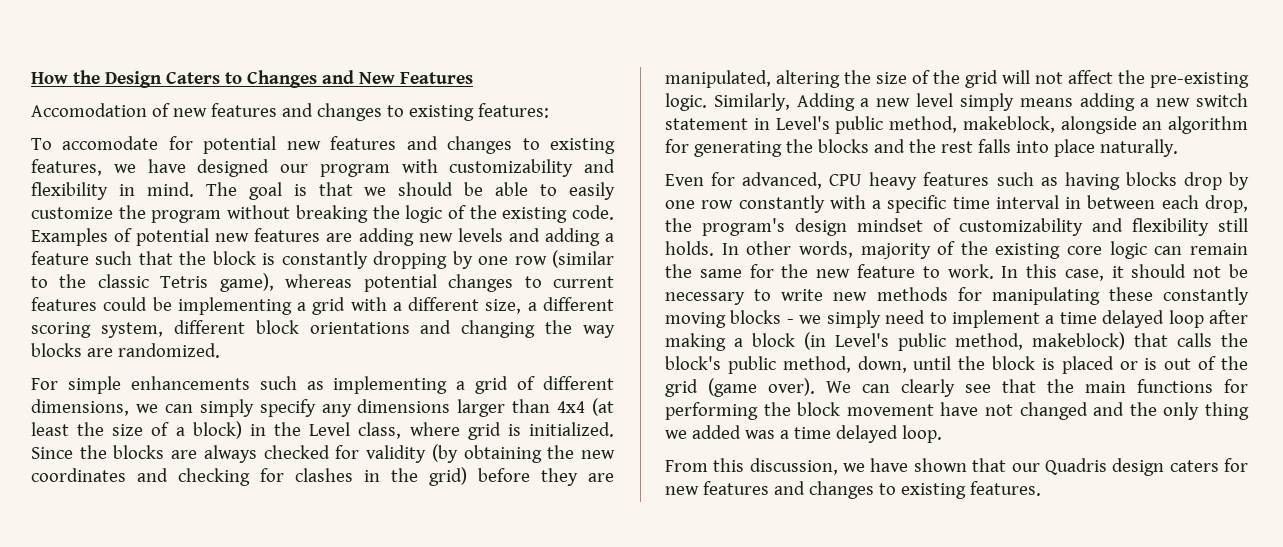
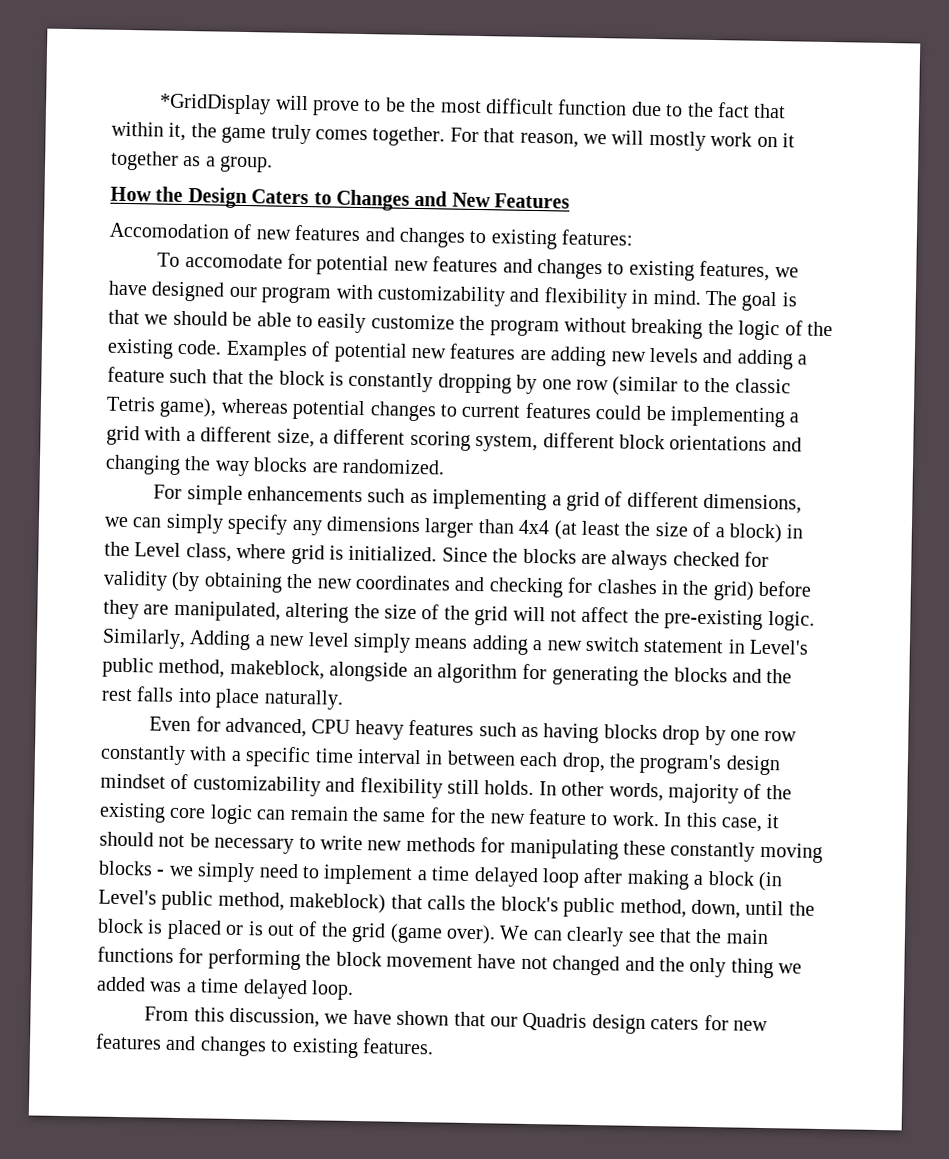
+ *GridDisplay will prove to be the most difficult function due to the fact that within it, the game truly comes together. For that reason, we will mostly work on it together as a group.

